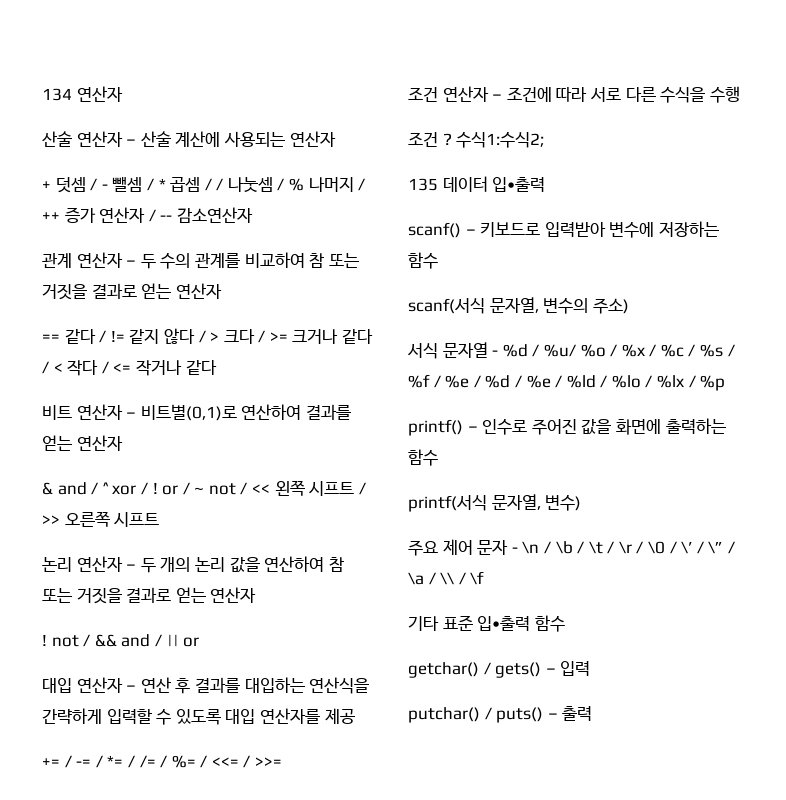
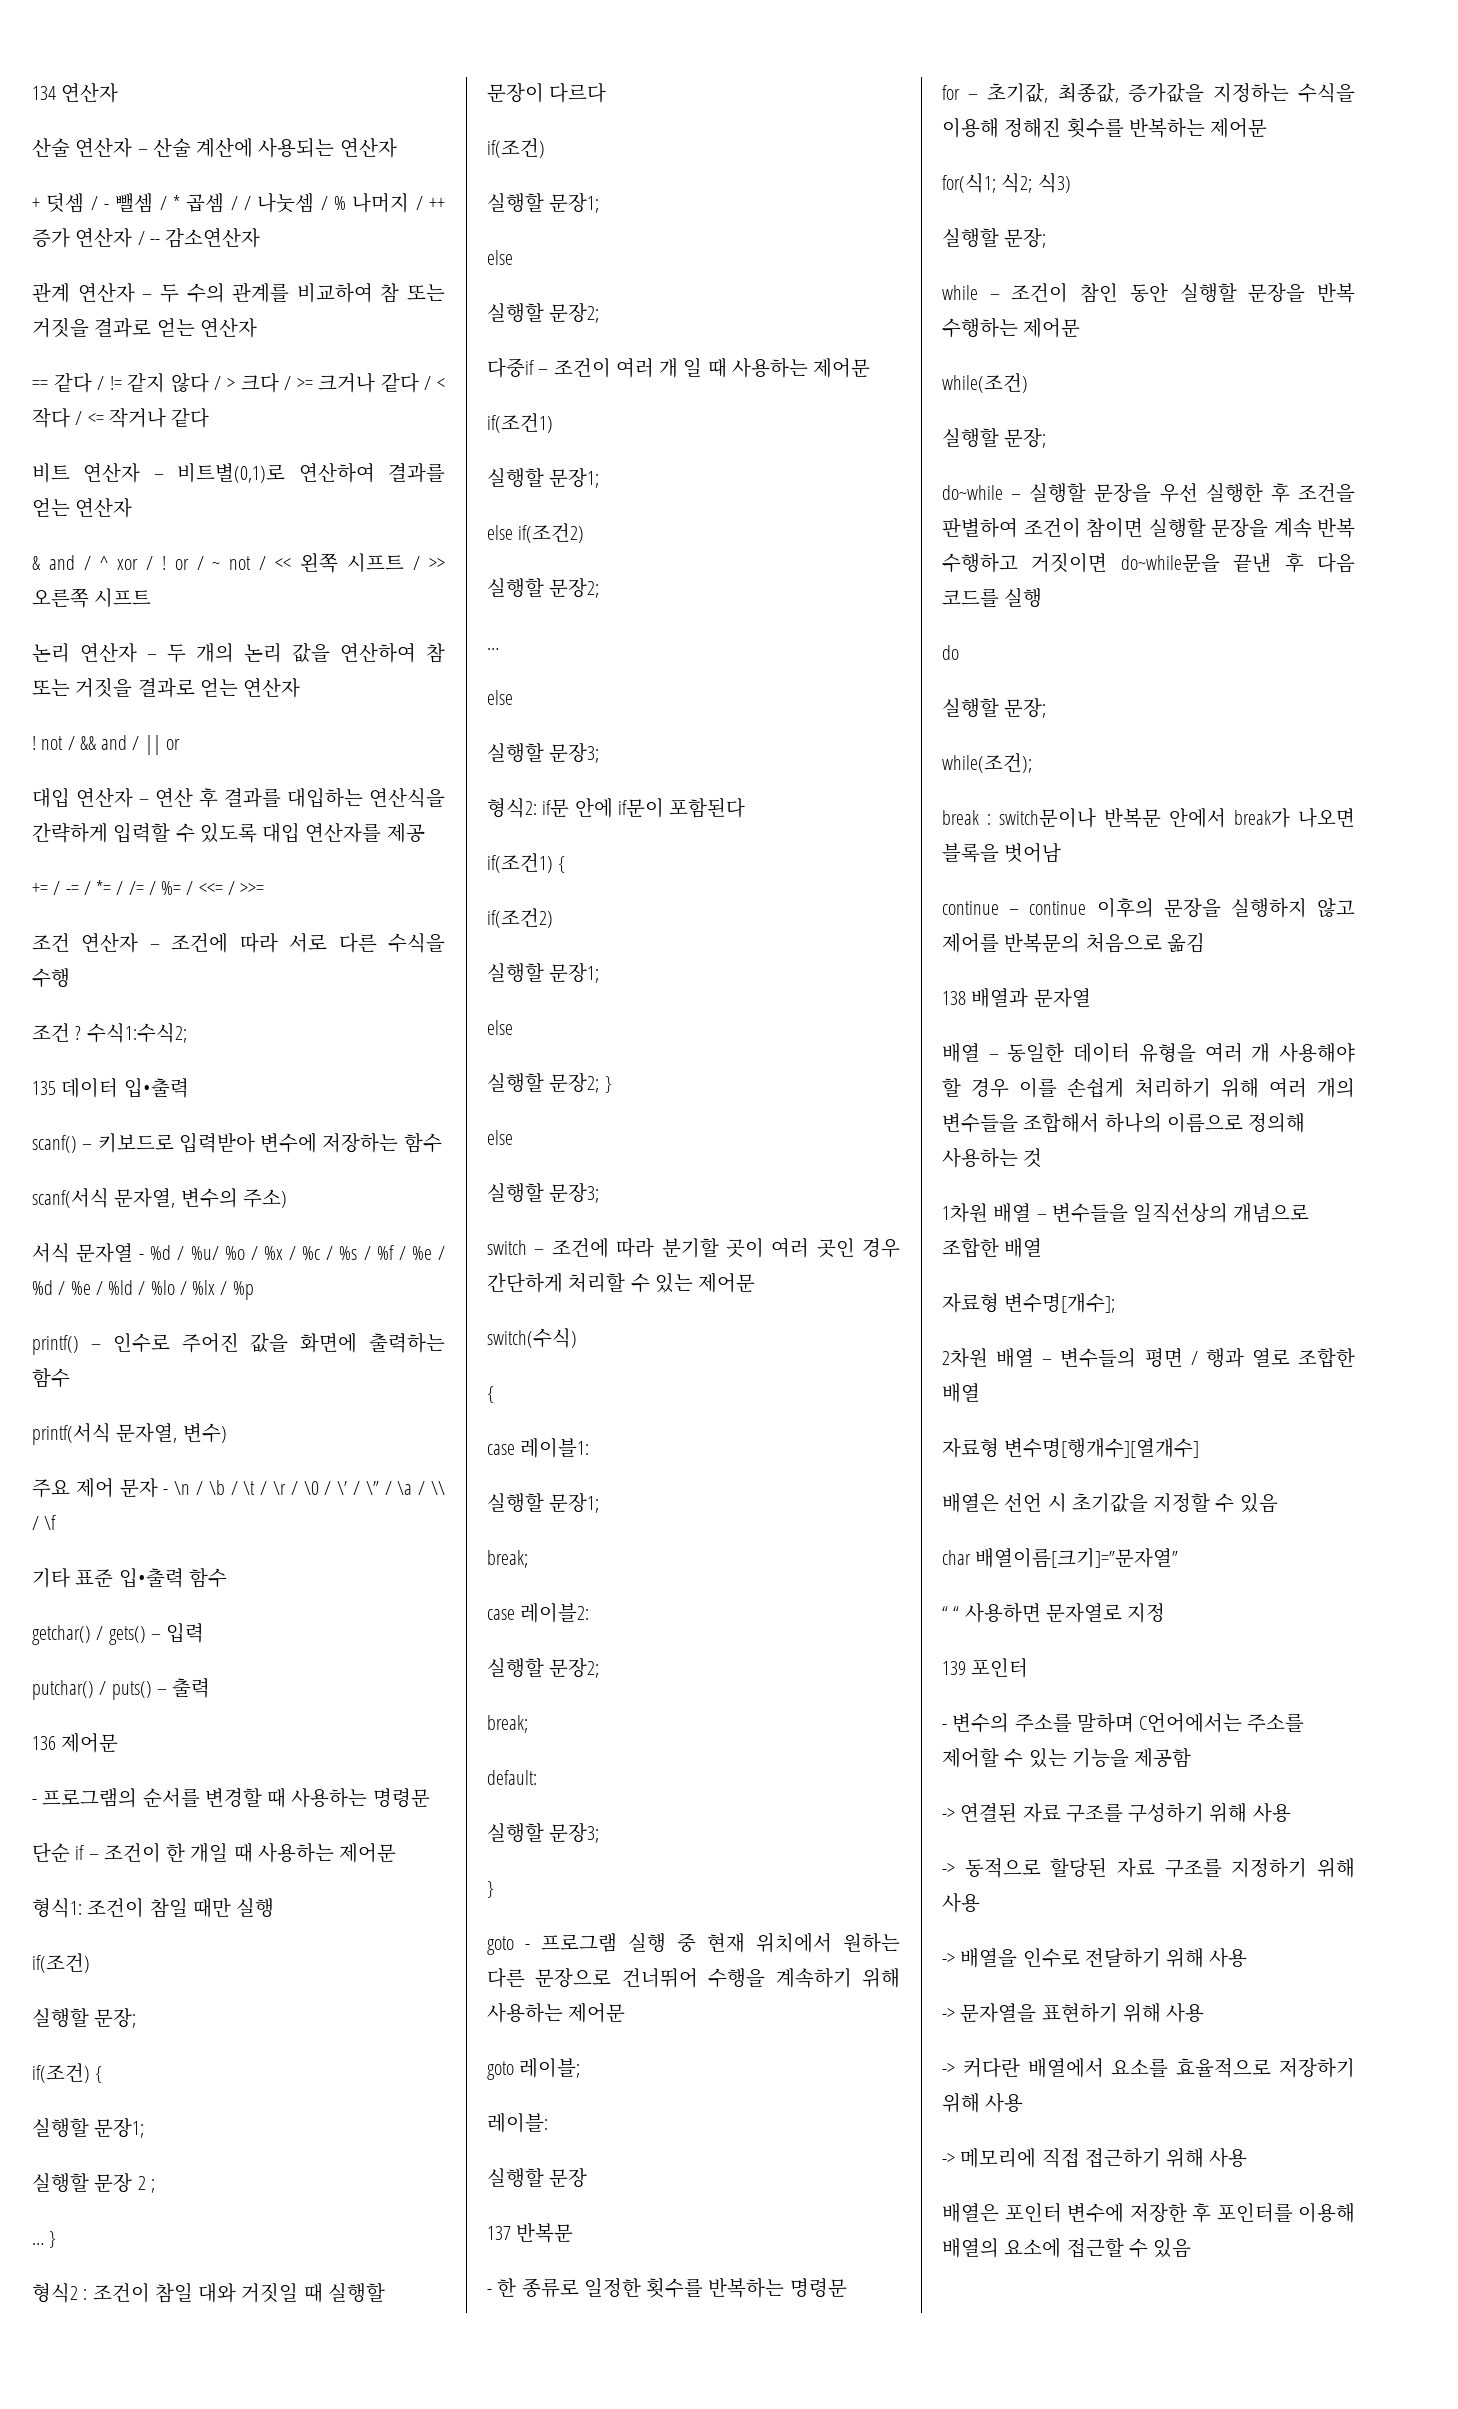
+ 136 제어문
+ - 프로그램의 순서를 변경할 때 사용하는 명령문
+ 단순 if – 조건이 한 개일 때 사용하는 제어문
+ 형식1: 조건이 참일 때만 실행
+ if(조건)
+ 실행할 문장;
+ if(조건) {
+ 실행할 문장1;
+ 실행할 문장 2 ;
+ … }
+ 형식2 : 조건이 참일 대와 거짓일 때 실행할 문장이 다르다
+ if(조건)
+ 실행할 문장1;
+ else
+ 실행할 문장2;
+ 다중if – 조건이 여러 개 일 때 사용하는 제어문
+ if(조건1)
+ 실행할 문장1;
+ else if(조건2)
+ 실행할 문장2;
+ …
+ else
+ 실행할 문장3;
+ 형식2: if문 안에 if문이 포함된다
+ if(조건1) {
+ if(조건2)
+ 실행할 문장1;
+ else
+ 실행할 문장2; }
+ else
+ 실행할 문장3;
+ switch – 조건에 따라 분기할 곳이 여러 곳인 경우 간단하게 처리할 수 있는 제어문
+ switch(수식)
+ {
+ case 레이블1:
+ 실행할 문장1;
+ break;
+ case 레이블2:
+ 실행할 문장2;
+ break;
+ default:
+ 실행할 문장3;
+ }
+ goto - 프로그램 실행 중 현재 위치에서 원하는 다른 문장으로 건너뛰어 수행을 계속하기 위해 사용하는 제어문
+ goto 레이블;
+ 레이블:
+ 실행할 문장
+ 137 반복문
+ - 한 종류로 일정한 횟수를 반복하는 명령문
+ for – 초기값, 최종값, 증가값을 지정하는 수식을 이용해 정해진 횟수를 반복하는 제어문
+ for(식1; 식2; 식3)
+ 실행할 문장;
+ while – 조건이 참인 동안 실행할 문장을 반복 수행하는 제어문
+ while(조건)
+ 실행할 문장;
+ do~while – 실행할 문장을 우선 실행한 후 조건을 판별하여 조건이 참이면 실행할 문장을 계속 반복 수행하고 거짓이면 do~while문을 끝낸 후 다음 코드를 실행
+ do
+ 실행할 문장;
+ while(조건);
+ break : switch문이나 반복문 안에서 break가 나오면 블록을 벗어남
+ continue – continue 이후의 문장을 실행하지 않고 제어를 반복문의 처음으로 옮김
+ 138 배열과 문자열
+ 배열 – 동일한 데이터 유형을 여러 개 사용해야 할 경우 이를 손쉽게 처리하기 위해 여러 개의 변수들을 조합해서 하나의 이름으로 정의해 사용하는 것
+ 1차원 배열 – 변수들을 일직선상의 개념으로 조합한 배열
+ 자료형 변수명[개수];
+ 2차원 배열 – 변수들의 평면 / 행과 열로 조합한 배열
+ 자료형 변수명[행개수][열개수]
+ 배열은 선언 시 초기값을 지정할 수 있음
+ char 배열이름[크기]=”문자열”
+ “ “ 사용하면 문자열로 지정
+ 139 포인터
+ - 변수의 주소를 말하며 C언어에서는 주소를 제어할 수 있는 기능을 제공함
+ -> 연결된 자료 구조를 구성하기 위해 사용
+ -> 동적으로 할당된 자료 구조를 지정하기 위해 사용
+ -> 배열을 인수로 전달하기 위해 사용
+ -> 문자열을 표현하기 위해 사용
+ -> 커다란 배열에서 요소를 효율적으로 저장하기 위해 사용
+ -> 메모리에 직접 접근하기 위해 사용
+ 배열은 포인터 변수에 저장한 후 포인터를 이용해 배열의 요소에 접근할 수 있음

